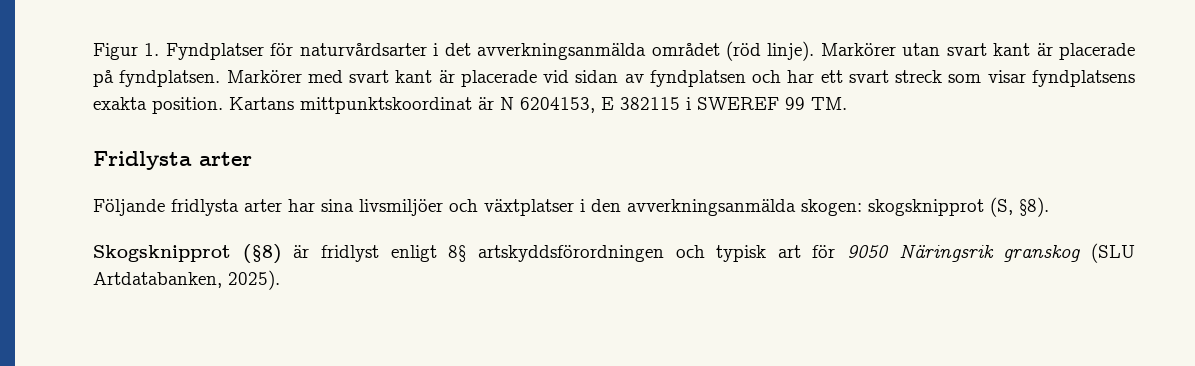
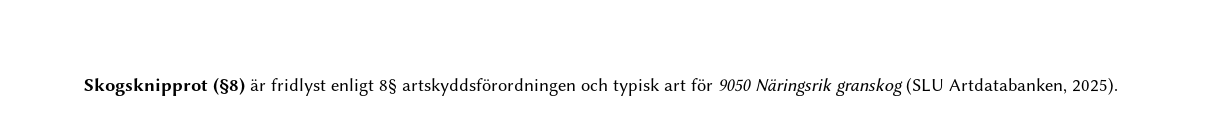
- Figur 1. Fyndplatser för naturvårdsarter i det avverkningsanmälda området (röd linje). Markörer utan svart kant är placerade på fyndplatsen. Markörer med svart kant är placerade vid sidan av fyndplatsen och har ett svart streck som visar fyndplatsens exakta position. Kartans mittpunktskoordinat är N 6204153, E 382115 i SWEREF 99 TM.
- Fridlysta arter
- Följande fridlysta arter har sina livsmiljöer och växtplatser i den avverkningsanmälda skogen: skogsknipprot (S, §8).

